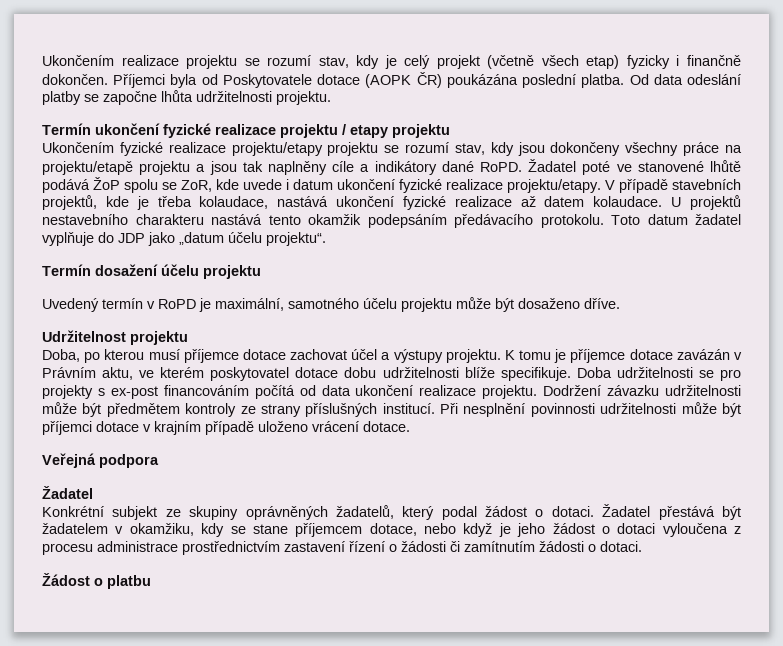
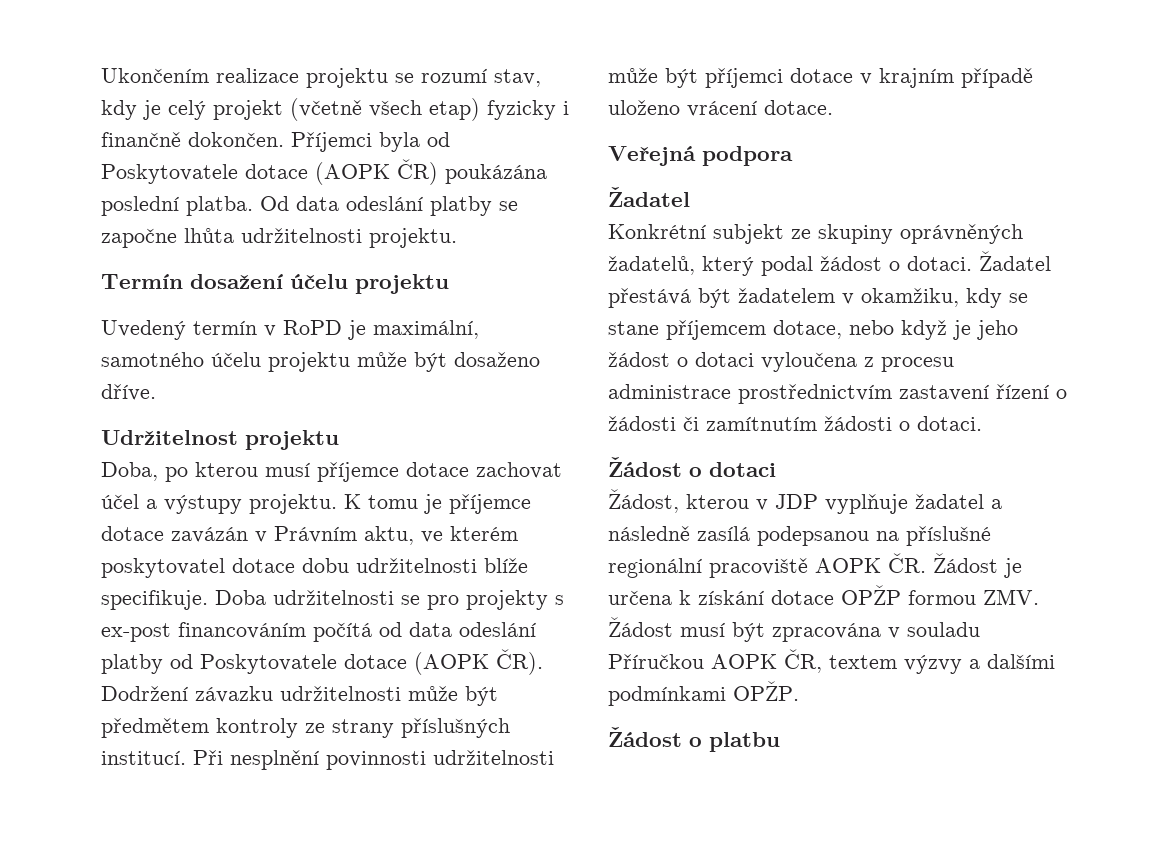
- Termín ukončení fyzické realizace projektu / etapy projektu
- Ukončením fyzické realizace projektu/etapy projektu se rozumí stav, kdy jsou dokončeny všechny práce na projektu/etapě projektu a jsou tak naplněny cíle a indikátory dané RoPD. Žadatel poté ve stanovené lhůtě podává ŽoP spolu se ZoR, kde uvede i datum ukončení fyzické realizace projektu/etapy. V případě stavebních projektů, kde je třeba kolaudace, nastává ukončení fyzické realizace až datem kolaudace. U projektů nestavebního charakteru nastává tento okamžik podepsáním předávacího protokolu. Toto datum žadatel vyplňuje do JDP jako „datum účelu projektu“.
- Doba udržitelnosti se pro projekty s ex-post financováním počítá od data ukončení realizace projektu. Dodržení závazku udržitelnosti může být předmětem kontroly ze strany příslušných institucí.
+ Doba udržitelnosti se pro projekty s ex-post financováním počítá od data odeslání platby od Poskytovatele dotace (AOPK ČR). Dodržení závazku udržitelnosti může být předmětem kontroly ze strany příslušných institucí.
+ Žádost o dotaci
+ Žádost, kterou v JDP vyplňuje žadatel a následně zasílá podepsanou na příslušné regionální pracoviště AOPK ČR. Žádost je určena k získání dotace OPŽP formou ZMV. Žádost musí být zpracována v souladu Příručkou AOPK ČR, textem výzvy a dalšími podmínkami OPŽP.

